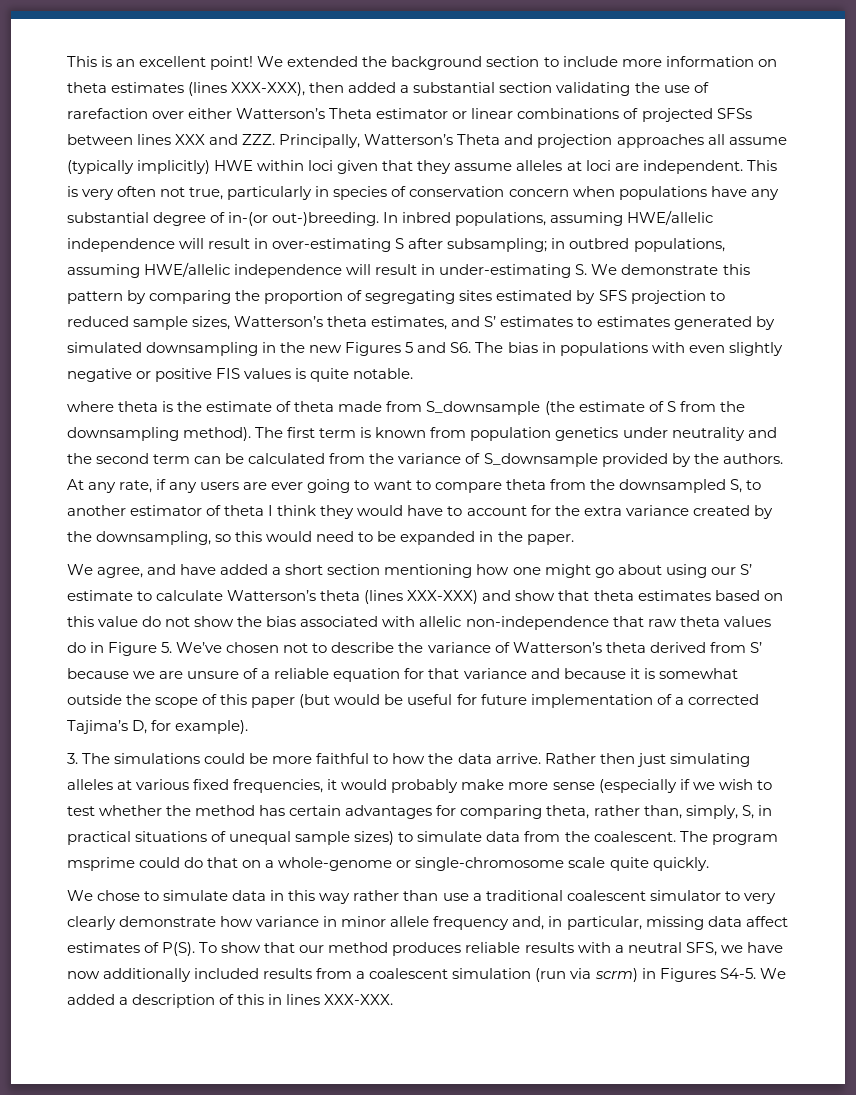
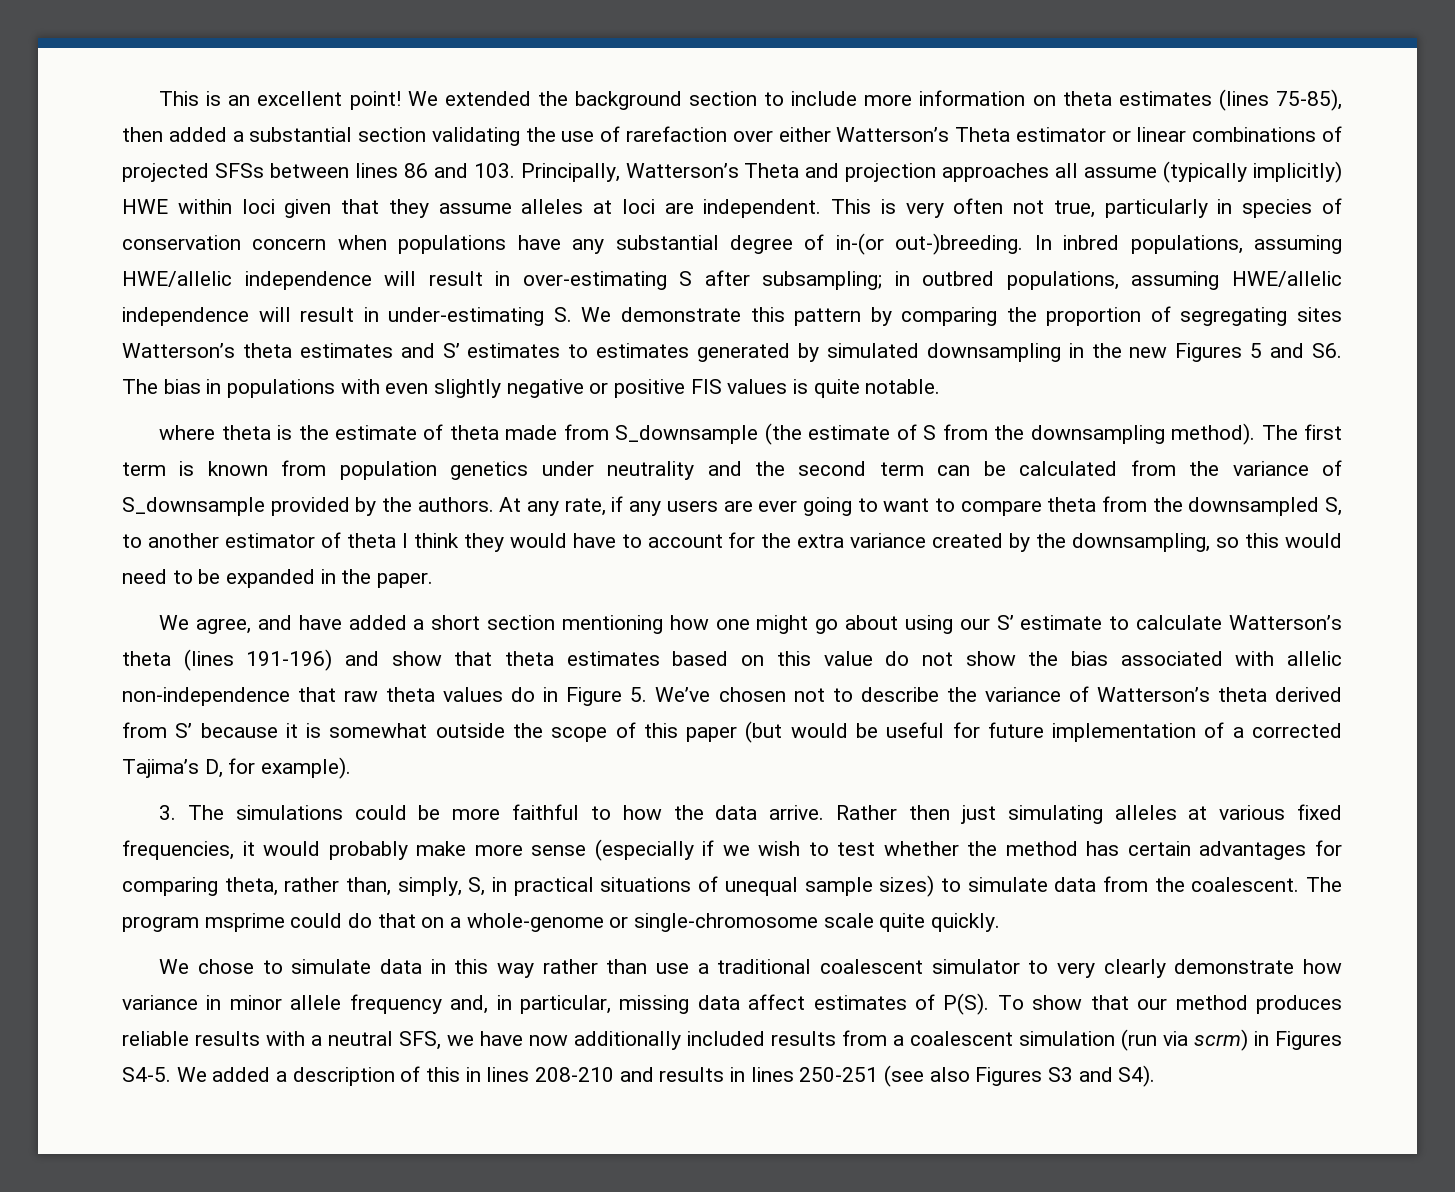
- We extended the background section to include more information on theta estimates (lines XXX-XXX), then added a substantial section validating the use of rarefaction over either Watterson’s Theta estimator or linear combinations of projected SFSs between lines XXX and ZZZ. Principally, Watterson’s Theta and projection approaches all assume (typically implicitly) HWE within loci given that they assume alleles at loci are independent.
+ We extended the background section to include more information on theta estimates (lines 75-85), then added a substantial section validating the use of rarefaction over either Watterson’s Theta estimator or linear combinations of projected SFSs between lines 86 and 103. Principally, Watterson’s Theta and projection approaches all assume (typically implicitly) HWE within loci given that they assume alleles at loci are independent.
- in outbred populations, assuming HWE/allelic independence will result in under-estimating S. We demonstrate this pattern by comparing the proportion of segregating sites estimated by SFS projection to reduced sample sizes, Watterson’s theta estimates, and S’ estimates to estimates generated by simulated downsampling in the new Figures 5 and S6. The bias in populations with even slightly negative or positive FIS values is quite notable.
+ in outbred populations, assuming HWE/allelic independence will result in under-estimating S. We demonstrate this pattern by comparing the proportion of segregating sites Watterson’s theta estimates and S’ estimates to estimates generated by simulated downsampling in the new Figures 5 and S6. The bias in populations with even slightly negative or positive FIS values is quite notable.
- We agree, and have added a short section mentioning how one might go about using our S’ estimate to calculate Watterson’s theta (lines XXX-XXX) and show that theta estimates based on this value do not show the bias associated with allelic non-independence that raw theta values do in Figure 5. We’ve chosen not to describe the variance of Watterson’s theta derived from S’ because we are unsure of a reliable equation for that variance and because it is somewhat outside the scope of this paper (but would be useful for future implementation of a corrected Tajima’s D, for example).
+ We agree, and have added a short section mentioning how one might go about using our S’ estimate to calculate Watterson’s theta (lines 191-196) and show that theta estimates based on this value do not show the bias associated with allelic non-independence that raw theta values do in Figure 5. We’ve chosen not to describe the variance of Watterson’s theta derived from S’ because it is somewhat outside the scope of this paper (but would be useful for future implementation of a corrected Tajima’s D, for example).
- We added a description of this in lines XXX-XXX.
+ We added a description of this in lines 208-210 and results in lines 250-251 (see also Figures S3 and S4).

